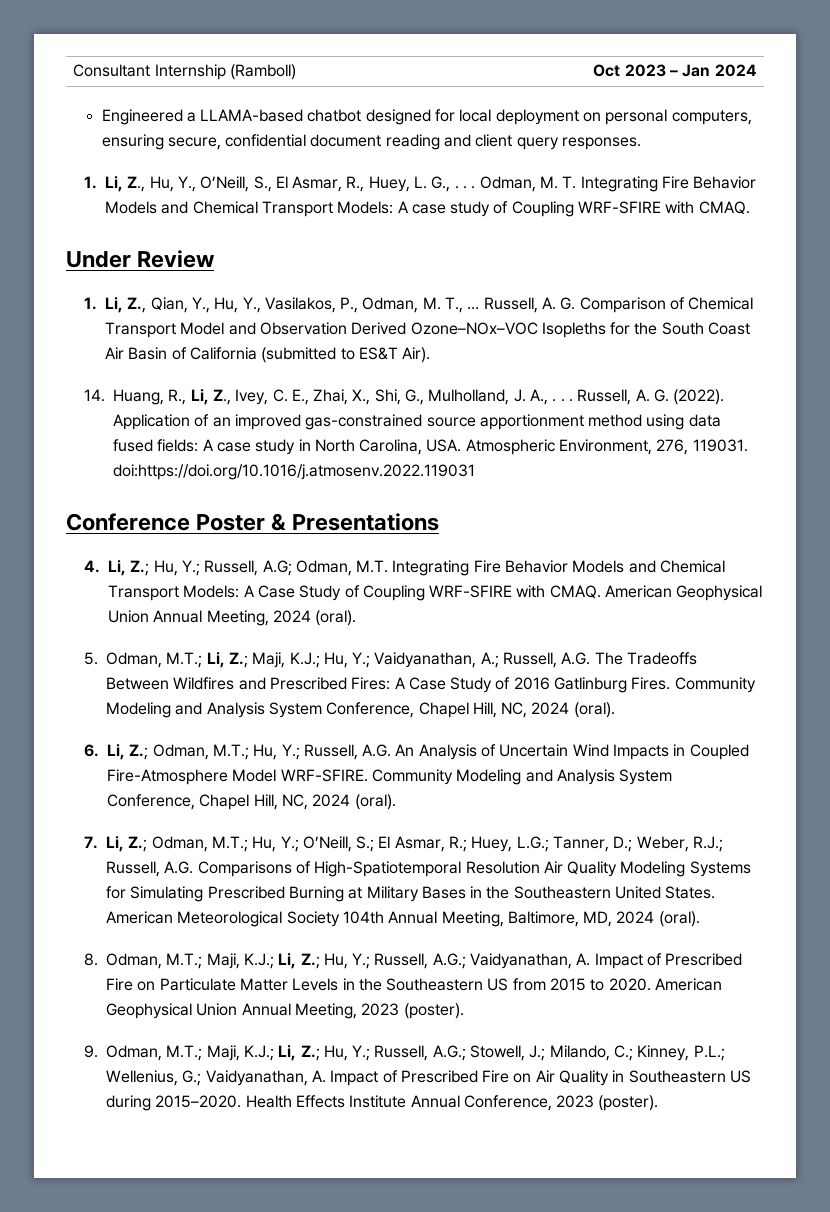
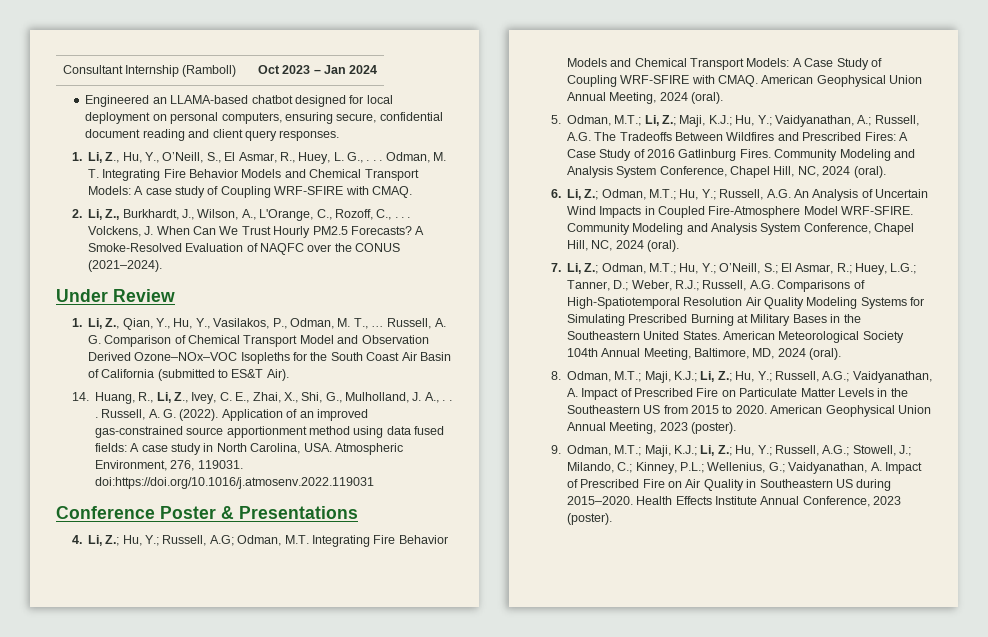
- Engineered a LLAMA-based chatbot designed for local deployment on personal computers, ensuring secure, confidential document reading and client query responses.
+ Engineered an LLAMA-based chatbot designed for local deployment on personal computers, ensuring secure, confidential document reading and client query responses.
+ 2. Li, Z., Burkhardt, J., Wilson, A., L'Orange, C., Rozoff, C., . . . Volckens, J. When Can We Trust Hourly PM2.5 Forecasts? A Smoke-Resolved Evaluation of NAQFC over the CONUS (2021–2024).

